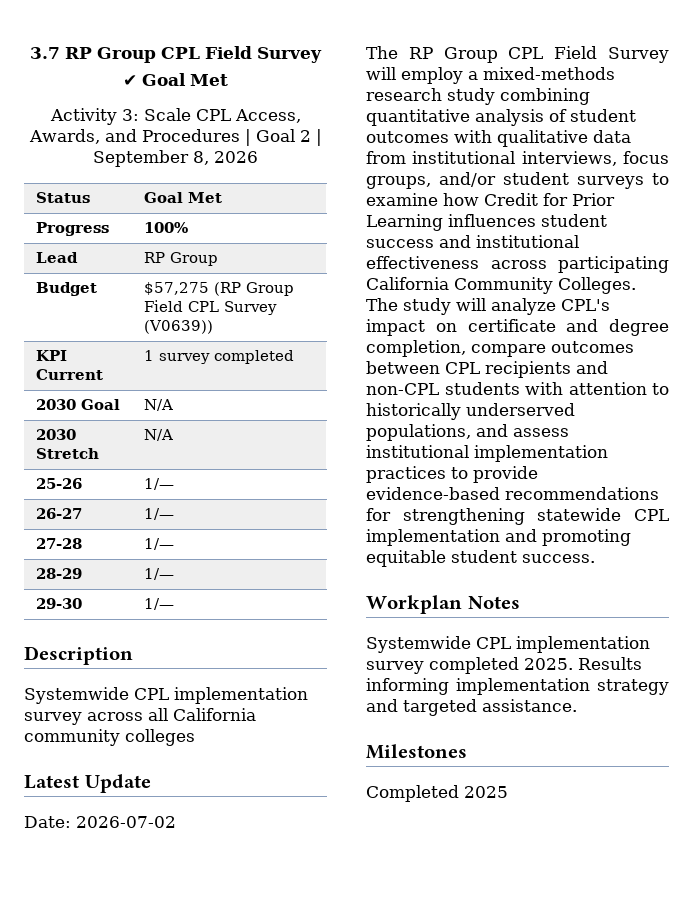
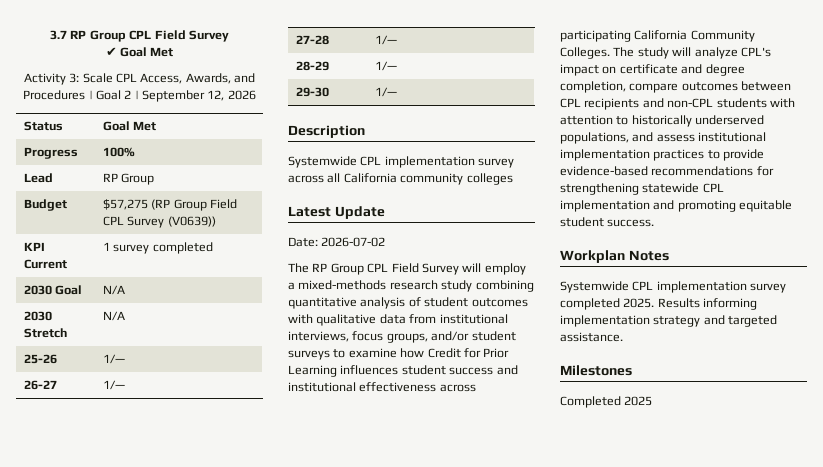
- Activity 3: Scale CPL Access, Awards, and Procedures | Goal 2 | September 8, 2026
+ Activity 3: Scale CPL Access, Awards, and Procedures | Goal 2 | September 12, 2026

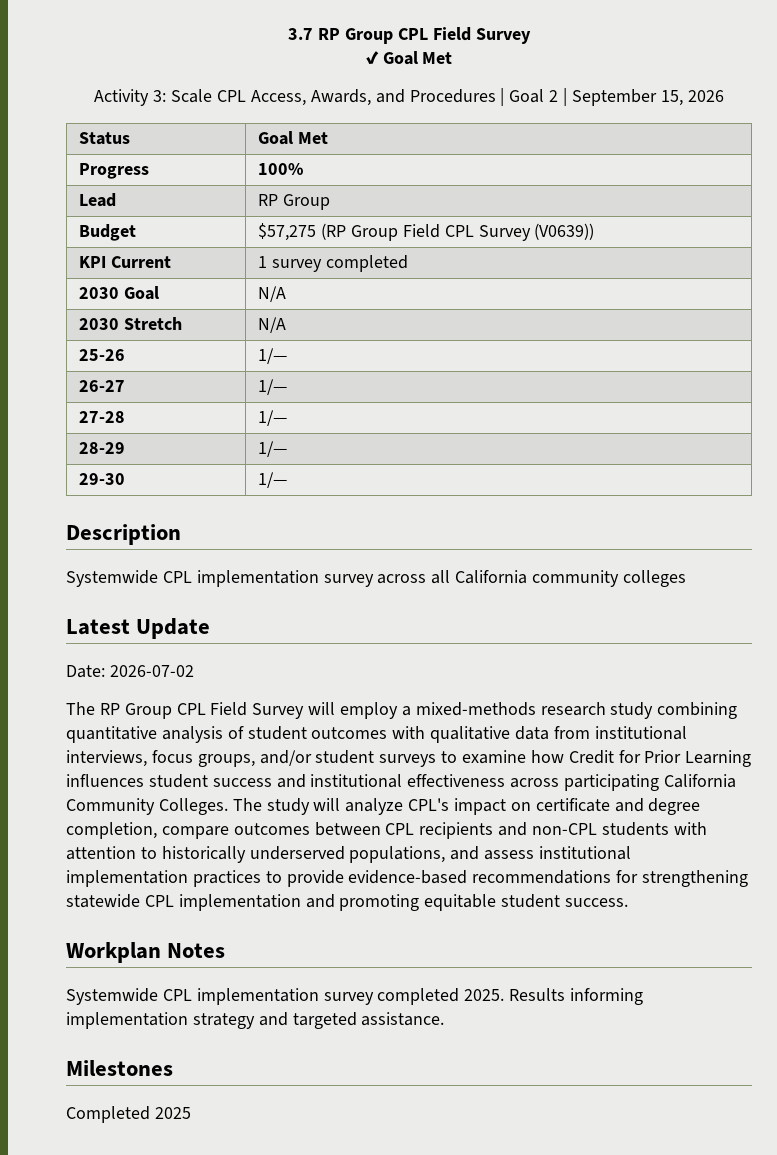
- Activity 3: Scale CPL Access, Awards, and Procedures | Goal 2 | September 12, 2026
+ Activity 3: Scale CPL Access, Awards, and Procedures | Goal 2 | September 15, 2026

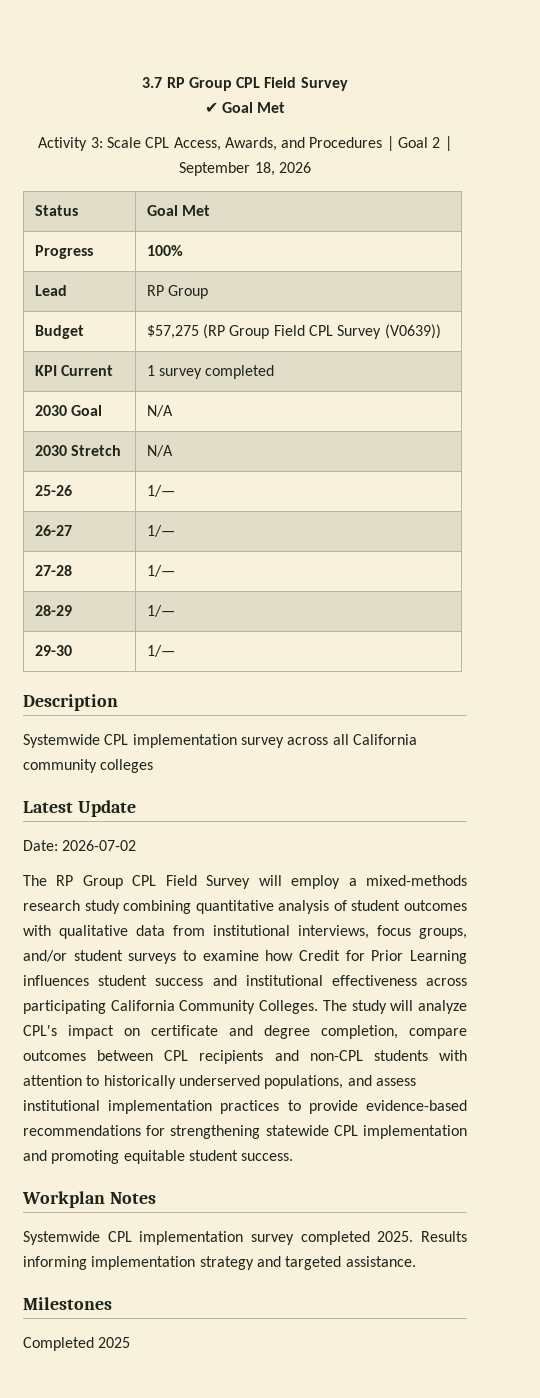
- Activity 3: Scale CPL Access, Awards, and Procedures | Goal 2 | September 15, 2026
+ Activity 3: Scale CPL Access, Awards, and Procedures | Goal 2 | September 18, 2026

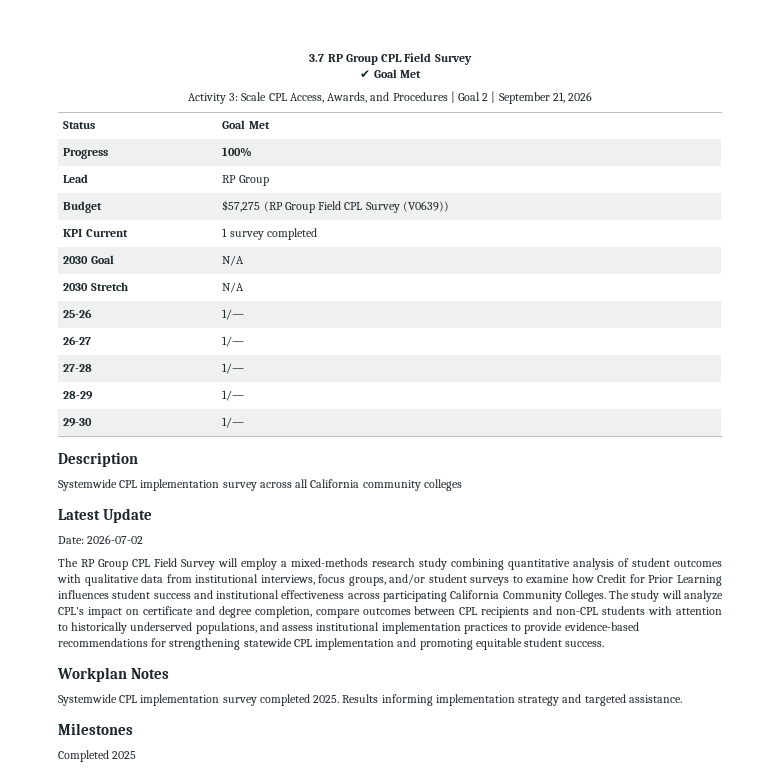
- Activity 3: Scale CPL Access, Awards, and Procedures | Goal 2 | September 18, 2026
+ Activity 3: Scale CPL Access, Awards, and Procedures | Goal 2 | September 21, 2026

